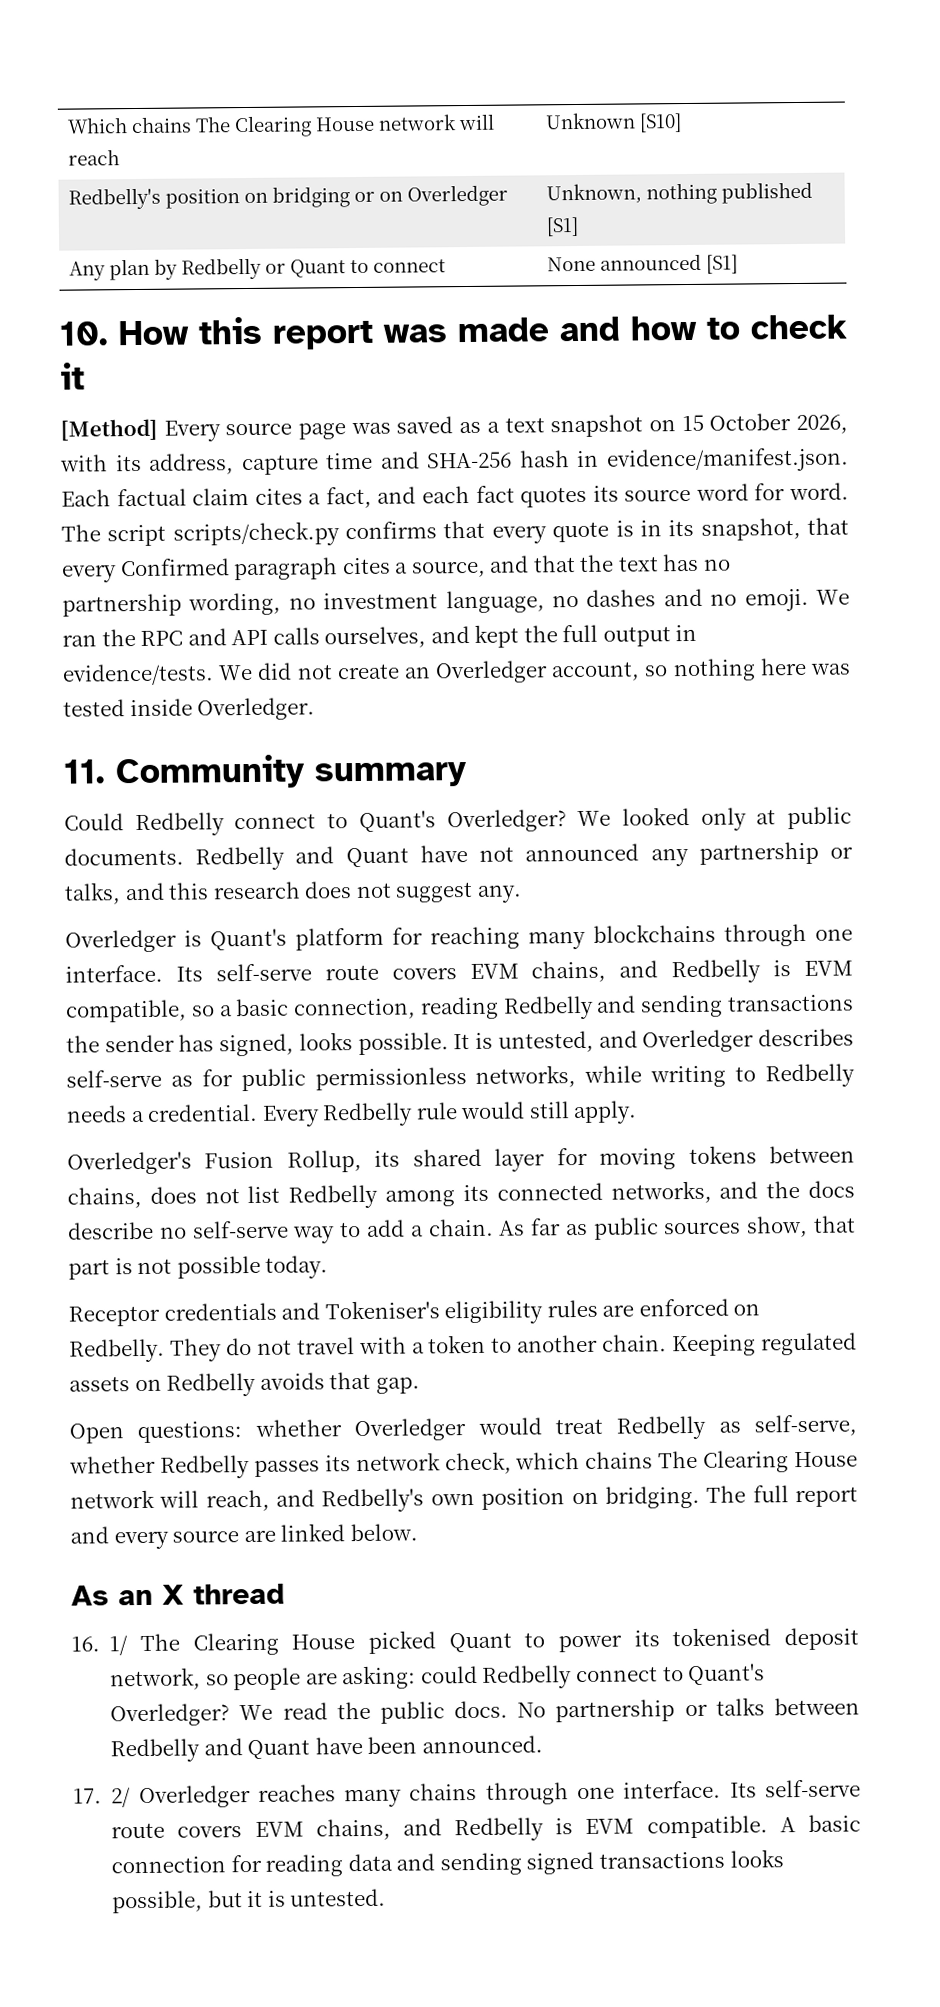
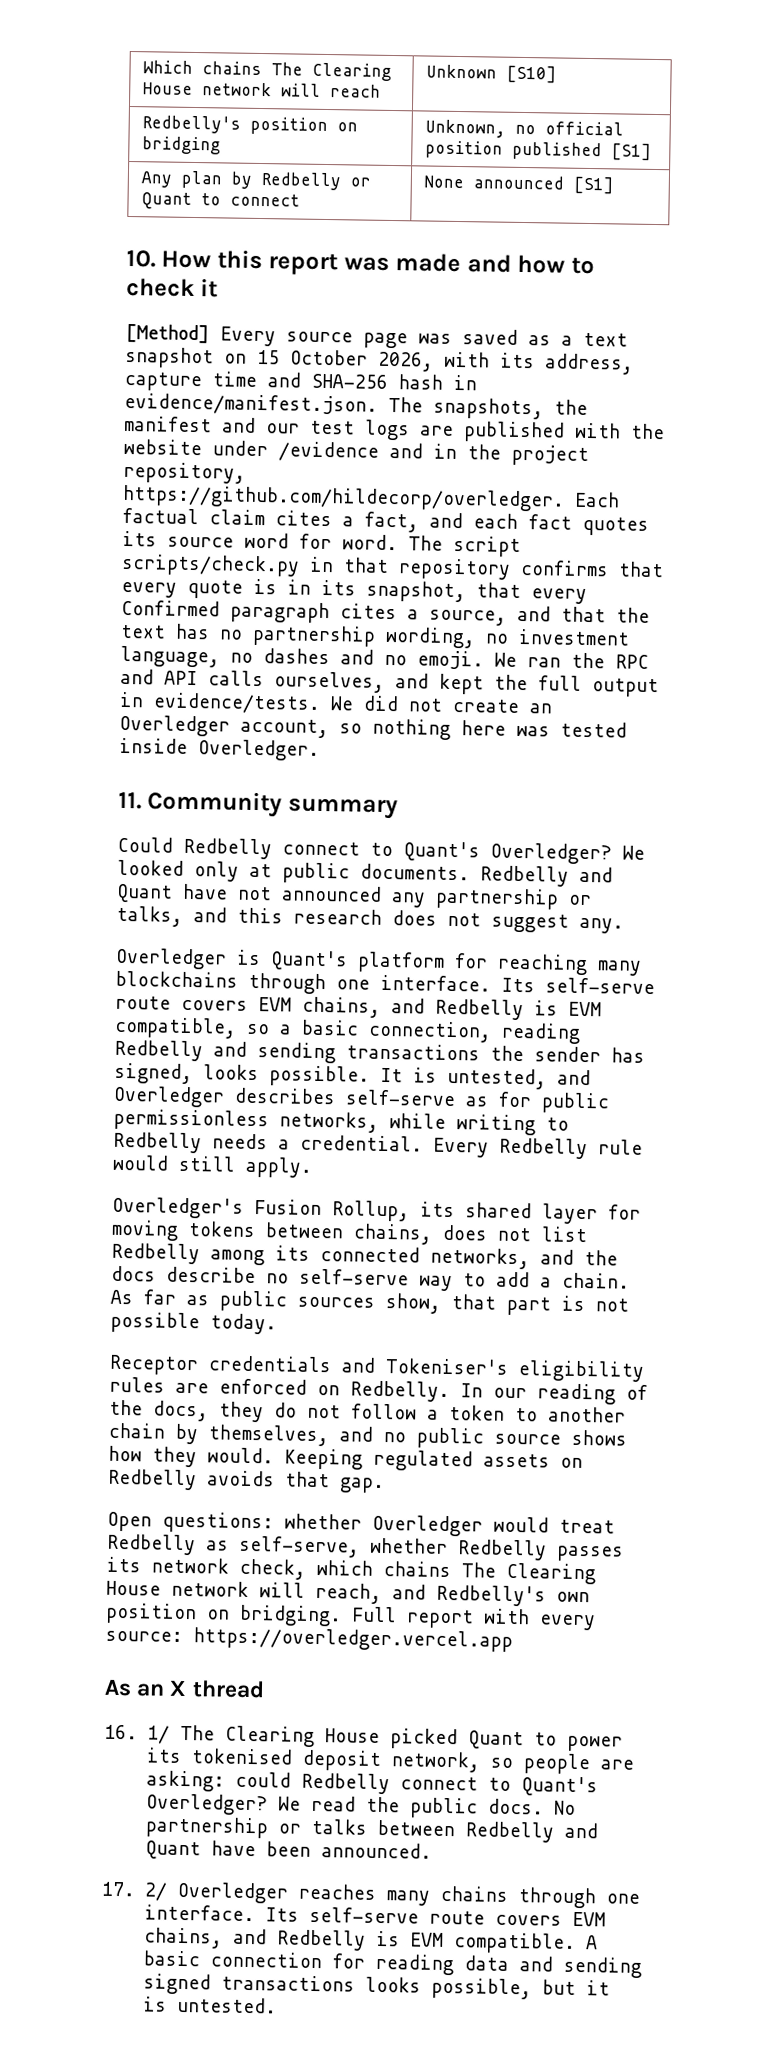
- Redbelly's position on bridging or on Overledger | Unknown, nothing published [S1]
+ Redbelly's position on bridging | Unknown, no official position published [S1]
- [Method] Every source page was saved as a text snapshot on 15 October 2026, with its address, capture time and SHA-256 hash in evidence/manifest.json. Each factual claim cites a fact, and each fact quotes its source word for word.
+ [Method] Every source page was saved as a text snapshot on 15 October 2026, with its address, capture time and SHA-256 hash in evidence/manifest.json. The snapshots, the manifest and our test logs are published with the website under /evidence and in the project repository, https://github.com/hildecorp/overledger. Each factual claim cites a fact, and each fact quotes its source word for word.
- The script scripts/check.py confirms that every quote is in its snapshot, that every Confirmed paragraph cites a source, and that the text has no partnership wording, no investment language, no dashes and no emoji.
+ The script scripts/check.py in that repository confirms that every quote is in its snapshot, that every Confirmed paragraph cites a source, and that the text has no partnership wording, no investment language, no dashes and no emoji.
- They do not travel with a token to another chain.
+ In our reading of the docs, they do not follow a token to another chain by themselves, and no public source shows how they would.
- The full report and every source are linked below.
+ Full report with every source: https://overledger.vercel.app

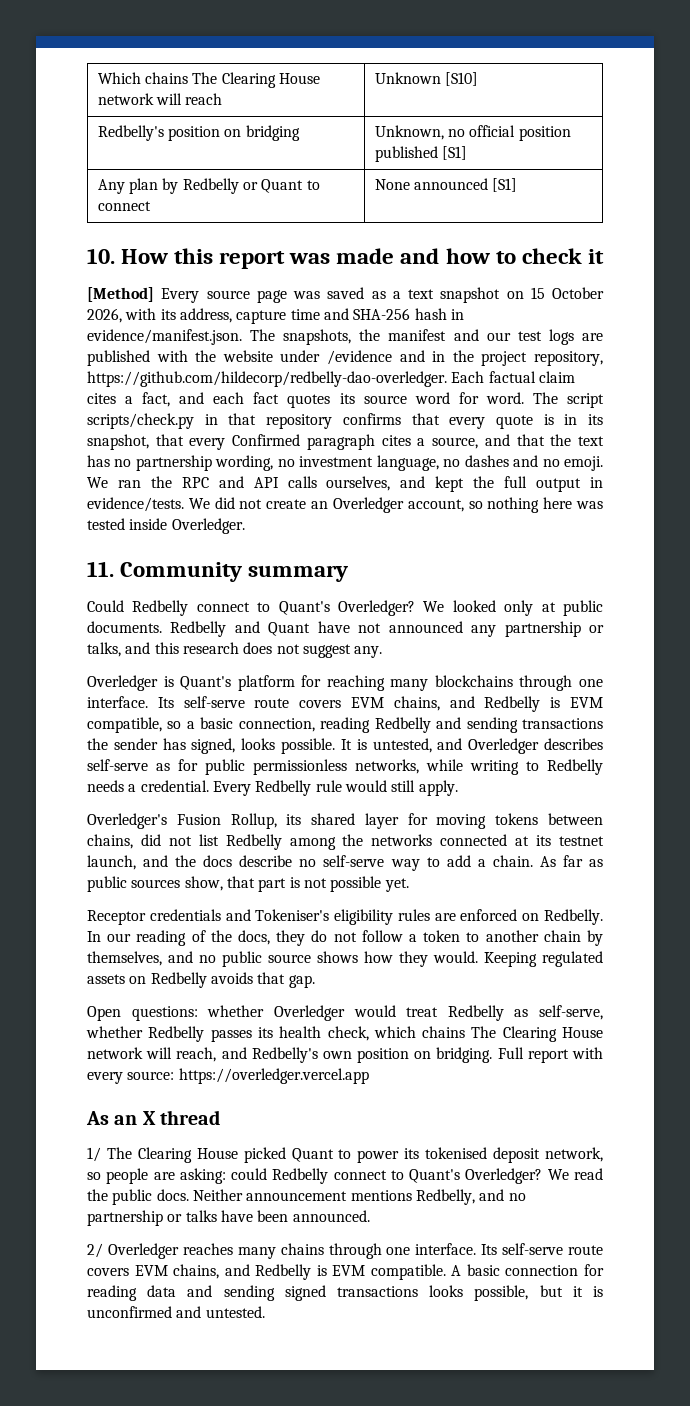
- [Method] Every source page was saved as a text snapshot on 15 October 2026, with its address, capture time and SHA-256 hash in evidence/manifest.json. The snapshots, the manifest and our test logs are published with the website under /evidence and in the project repository, https://github.com/hildecorp/overledger. Each factual claim cites a fact, and each fact quotes its source word for word.
+ [Method] Every source page was saved as a text snapshot on 15 October 2026, with its address, capture time and SHA-256 hash in evidence/manifest.json. The snapshots, the manifest and our test logs are published with the website under /evidence and in the project repository, https://github.com/hildecorp/redbelly-dao-overledger. Each factual claim cites a fact, and each fact quotes its source word for word.
- Overledger's Fusion Rollup, its shared layer for moving tokens between chains, does not list Redbelly among its connected networks, and the docs describe no self-serve way to add a chain.
+ Overledger's Fusion Rollup, its shared layer for moving tokens between chains, did not list Redbelly among the networks connected at its testnet launch, and the docs describe no self-serve way to add a chain.
- As far as public sources show, that part is not possible today.
+ As far as public sources show, that part is not possible yet.
- Open questions: whether Overledger would treat Redbelly as self-serve, whether Redbelly passes its network check, which chains The Clearing House network will reach, and Redbelly's own position on bridging.
+ Open questions: whether Overledger would treat Redbelly as self-serve, whether Redbelly passes its health check, which chains The Clearing House network will reach, and Redbelly's own position on bridging.
- 16. 1/ The Clearing House picked Quant to power its tokenised deposit network, so people are asking: could Redbelly connect to Quant's Overledger?
+ 1/ The Clearing House picked Quant to power its tokenised deposit network, so people are asking: could Redbelly connect to Quant's Overledger?
- No partnership or talks between Redbelly and Quant have been announced.
+ Neither announcement mentions Redbelly, and no partnership or talks have been announced.
- 17. 2/ Overledger reaches many chains through one interface.
+ 2/ Overledger reaches many chains through one interface.
- A basic connection for reading data and sending signed transactions looks possible, but it is untested.
+ A basic connection for reading data and sending signed transactions looks possible, but it is unconfirmed and untested.

